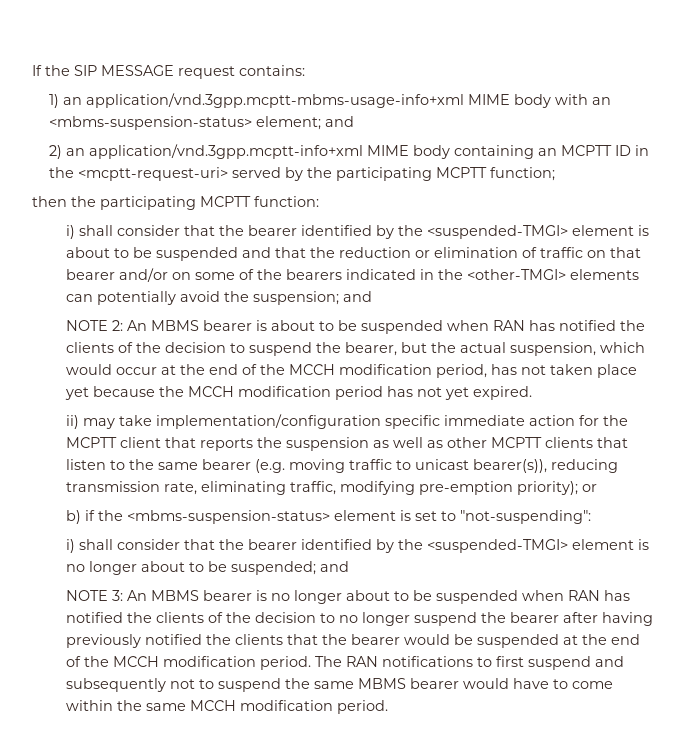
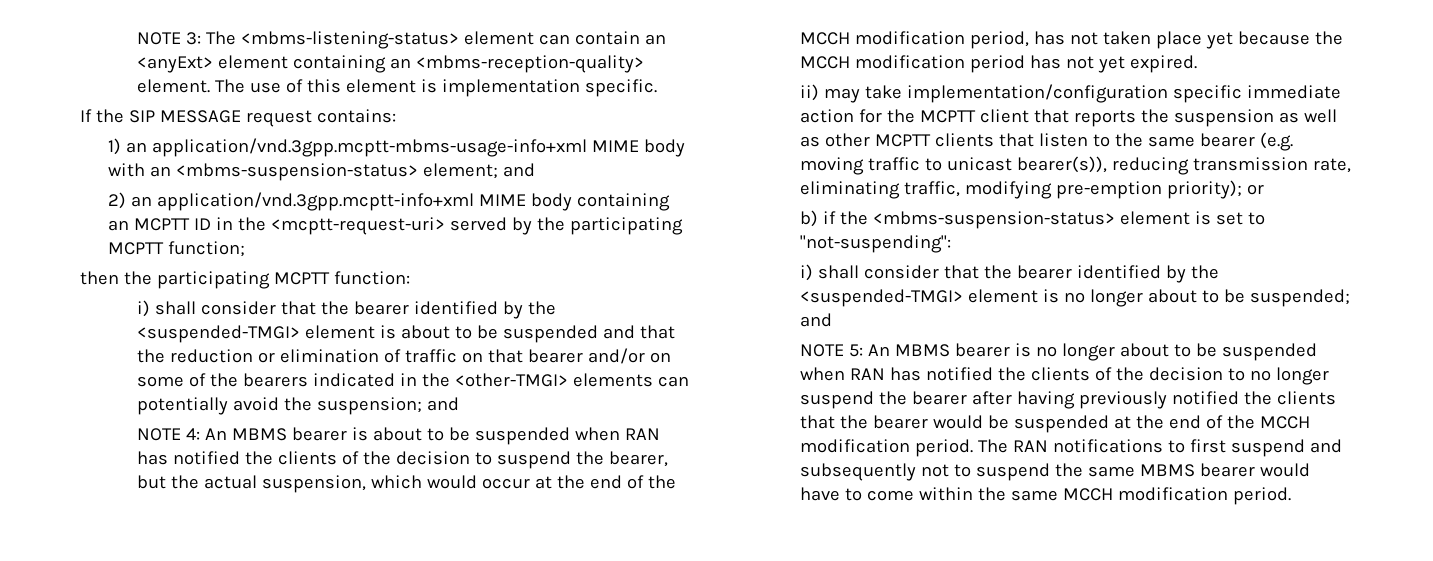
+ NOTE 3: The <mbms-listening-status> element can contain an <anyExt> element containing an <mbms-reception-quality> element. The use of this element is implementation specific.
- NOTE 2: An MBMS bearer is about to be suspended when RAN has notified the clients of the decision to suspend the bearer, but the actual suspension, which would occur at the end of the MCCH modification period, has not taken place yet because the MCCH modification period has not yet expired.
+ NOTE 4: An MBMS bearer is about to be suspended when RAN has notified the clients of the decision to suspend the bearer, but the actual suspension, which would occur at the end of the MCCH modification period, has not taken place yet because the MCCH modification period has not yet expired.
- NOTE 3: An MBMS bearer is no longer about to be suspended when RAN has notified the clients of the decision to no longer suspend the bearer after having previously notified the clients that the bearer would be suspended at the end of the MCCH modification period.
+ NOTE 5: An MBMS bearer is no longer about to be suspended when RAN has notified the clients of the decision to no longer suspend the bearer after having previously notified the clients that the bearer would be suspended at the end of the MCCH modification period.

